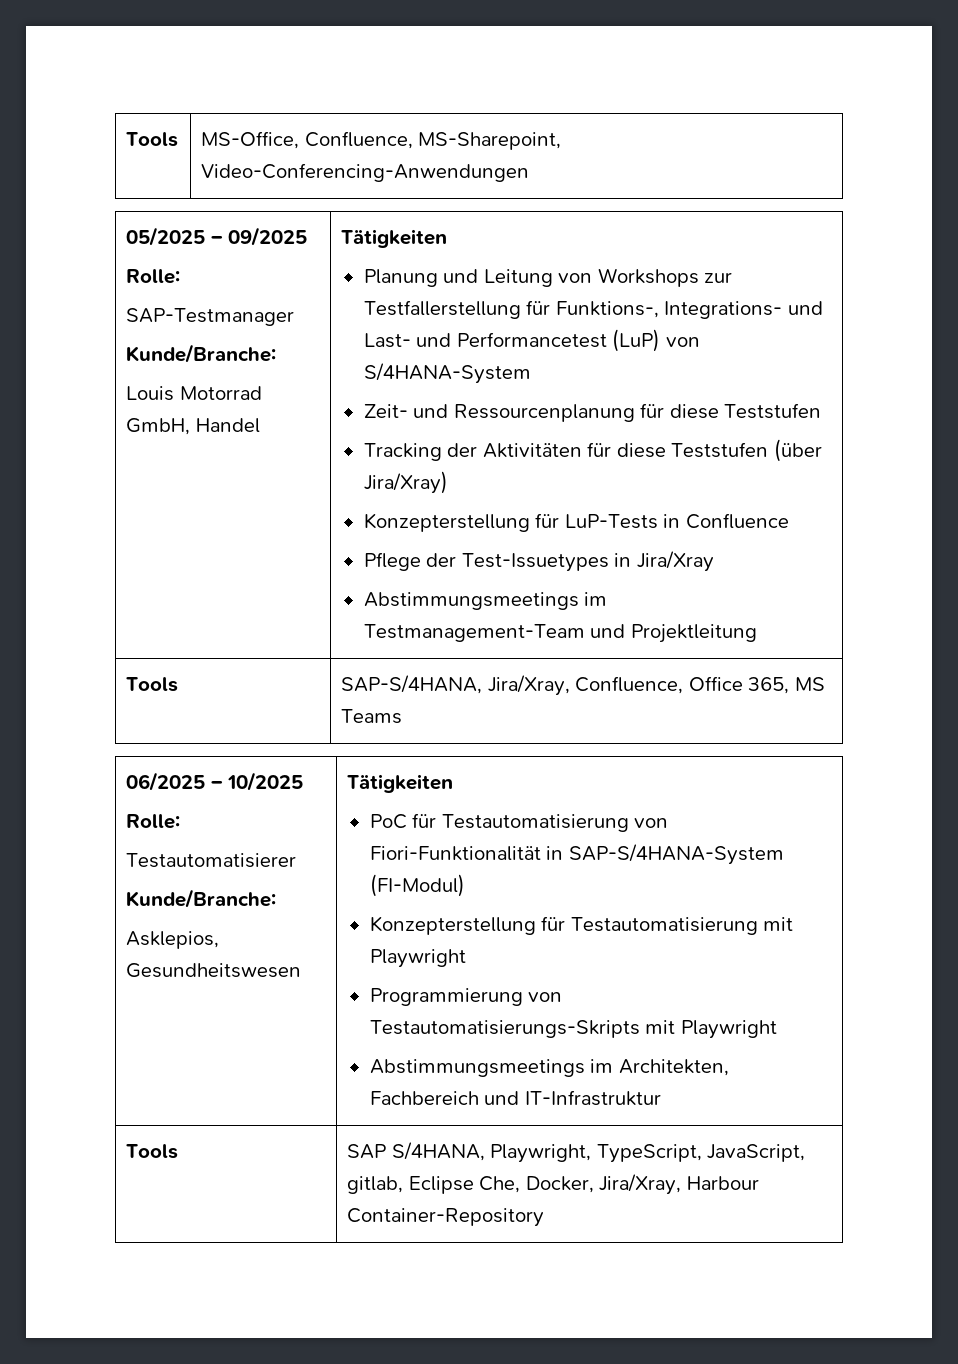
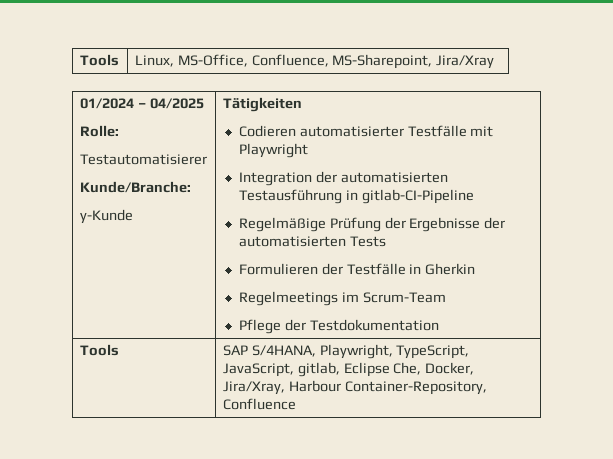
- Tools | MS-Office, Confluence, MS-Sharepoint, Video-Conferencing-Anwendungen
- 05/2025 – 09/2025
- Rolle:
- SAP-Testmanager
- Kunde/Branche:
- Louis Motorrad GmbH, Handel | Tätigkeiten
- Planung und Leitung von Workshops zur Testfallerstellung für Funktions-, Integrations- und Last- und Performancetest (LuP) von S/4HANA-System
- Zeit- und Ressourcenplanung für diese Teststufen
- Tracking der Aktivitäten für diese Teststufen (über Jira/Xray)
- Konzepterstellung für LuP-Tests in Confluence
- Pflege der Test-Issuetypes in Jira/Xray
- Abstimmungsmeetings im Testmanagement-Team und Projektleitung
- Tools | SAP-S/4HANA, Jira/Xray, Confluence, Office 365, MS Teams
- 06/2025 – 10/2025
+ Tools | Linux, MS-Office, Confluence, MS-Sharepoint, Jira/Xray
+ 01/2024 – 04/2025
  Rolle:
  Testautomatisierer
  Kunde/Branche:
- Asklepios, Gesundheitswesen | Tätigkeiten
- PoC für Testautomatisierung von Fiori-Funktionalität in SAP-S/4HANA-System (FI-Modul)
- Konzepterstellung für Testautomatisierung mit Playwright
- Programmierung von Testautomatisierungs-Skripts mit Playwright
- Abstimmungsmeetings im Architekten, Fachbereich und IT-Infrastruktur
+ y-Kunde | Tätigkeiten
+ Codieren automatisierter Testfälle mit Playwright
+ Integration der automatisierten Testausführung in gitlab-CI-Pipeline
+ Regelmäßige Prüfung der Ergebnisse der automatisierten Tests
+ Formulieren der Testfälle in Gherkin
+ Regelmeetings im Scrum-Team
+ Pflege der Testdokumentation
- Tools | SAP S/4HANA, Playwright, TypeScript, JavaScript, gitlab, Eclipse Che, Docker, Jira/Xray, Harbour Container-Repository
+ Tools | SAP S/4HANA, Playwright, TypeScript, JavaScript, gitlab, Eclipse Che, Docker, Jira/Xray, Harbour Container-Repository, Confluence

